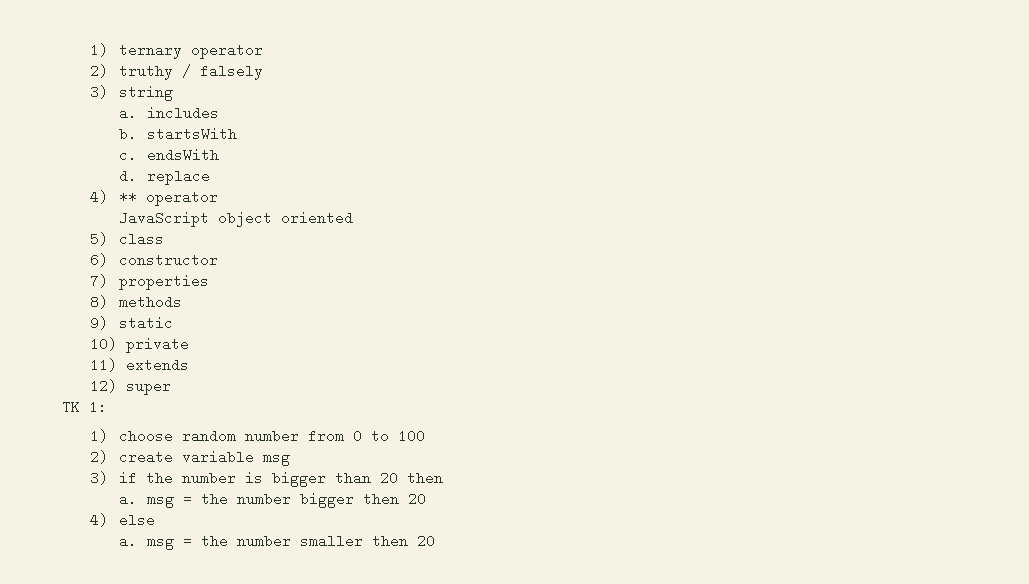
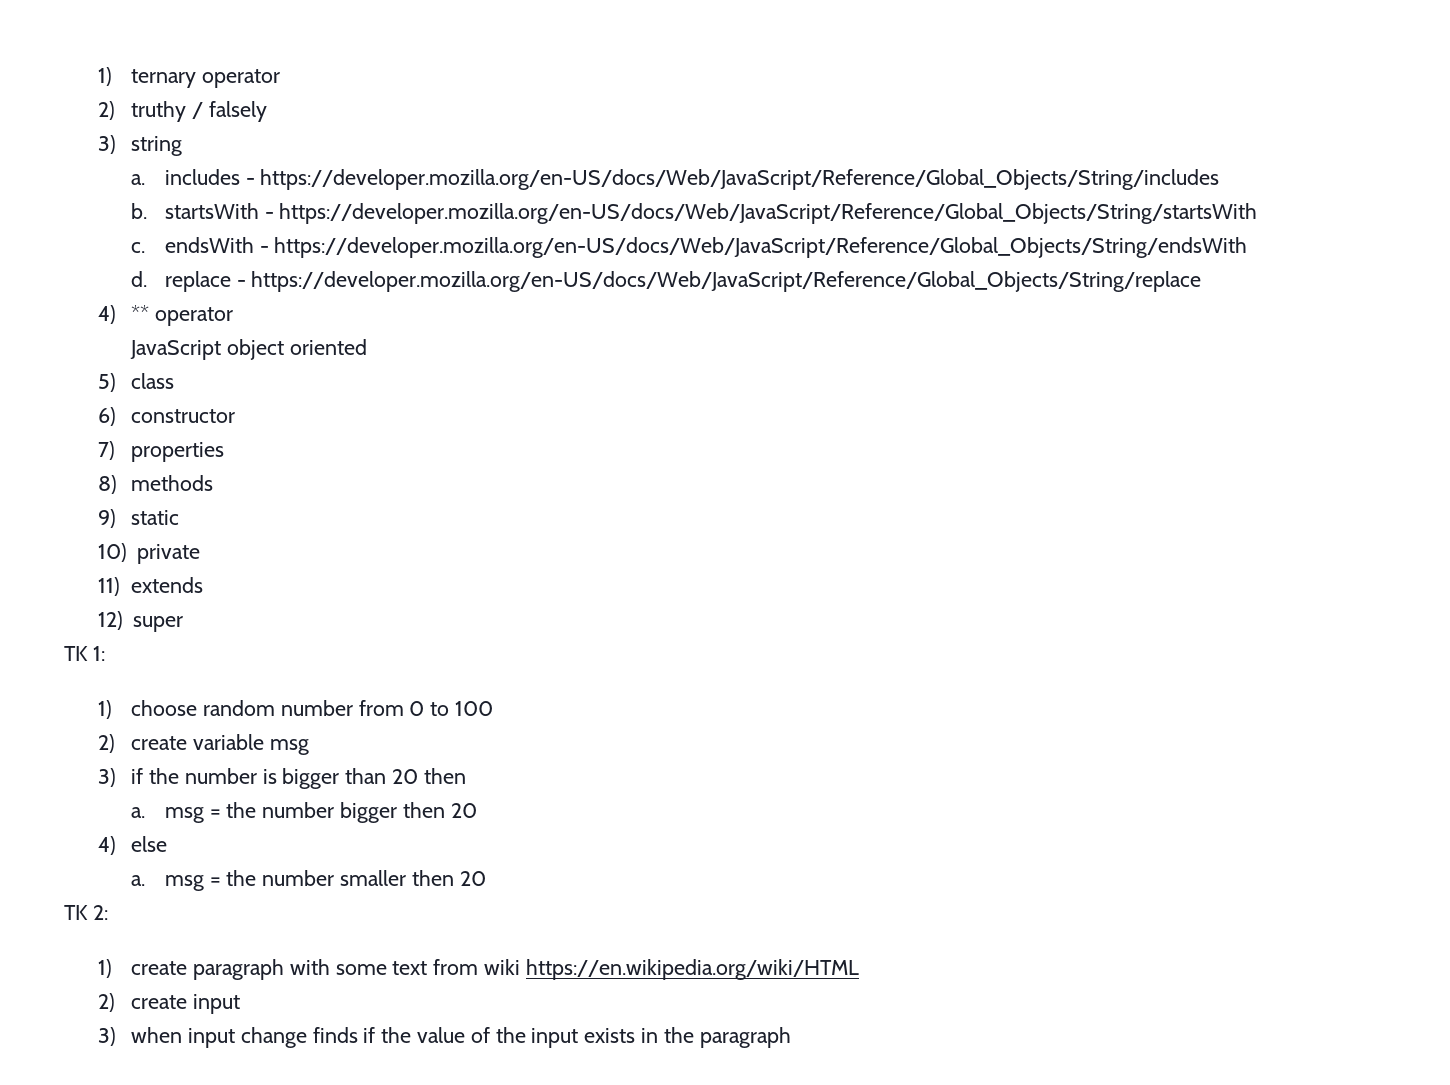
- a. includes
+ a. includes - https://developer.mozilla.org/en-US/docs/Web/JavaScript/Reference/Global_Objects/String/includes
- b. startsWith
+ b. startsWith - https://developer.mozilla.org/en-US/docs/Web/JavaScript/Reference/Global_Objects/String/startsWith
- c. endsWith
+ c. endsWith - https://developer.mozilla.org/en-US/docs/Web/JavaScript/Reference/Global_Objects/String/endsWith
- d. replace
+ d. replace - https://developer.mozilla.org/en-US/docs/Web/JavaScript/Reference/Global_Objects/String/replace
+ TK 2:
+ 1) create paragraph with some text from wiki https://en.wikipedia.org/wiki/HTML
+ 2) create input
+ 3) when input change finds if the value of the input exists in the paragraph

